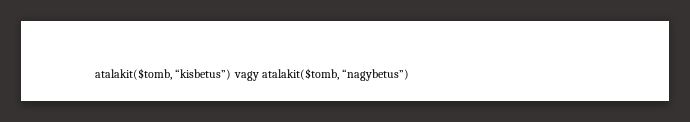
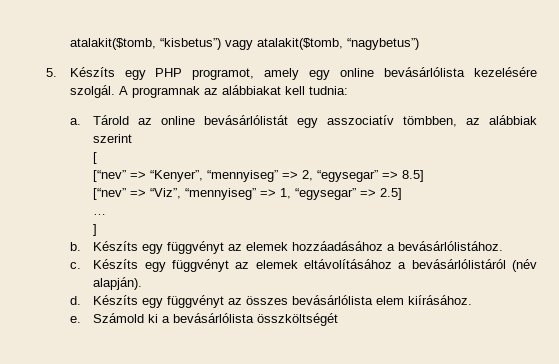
+ 5. Készíts egy PHP programot, amely egy online bevásárlólista kezelésére szolgál. A programnak az alábbiakat kell tudnia:
+ a. Tárold az online bevásárlólistát egy asszociatív tömbben, az alábbiak szerint
+ [
+ [“nev” => “Kenyer”, “mennyiseg” => 2, “egysegar” => 8.5]
+ [“nev” => “Viz”, “mennyiseg” => 1, “egysegar” => 2.5]
+ …
+ ]
+ b. Készíts egy függvényt az elemek hozzáadásához a bevásárlólistához.
+ c. Készíts egy függvényt az elemek eltávolításához a bevásárlólistáról (név alapján).
+ d. Készíts egy függvényt az összes bevásárlólista elem kiírásához.
+ e. Számold ki a bevásárlólista összköltségét

